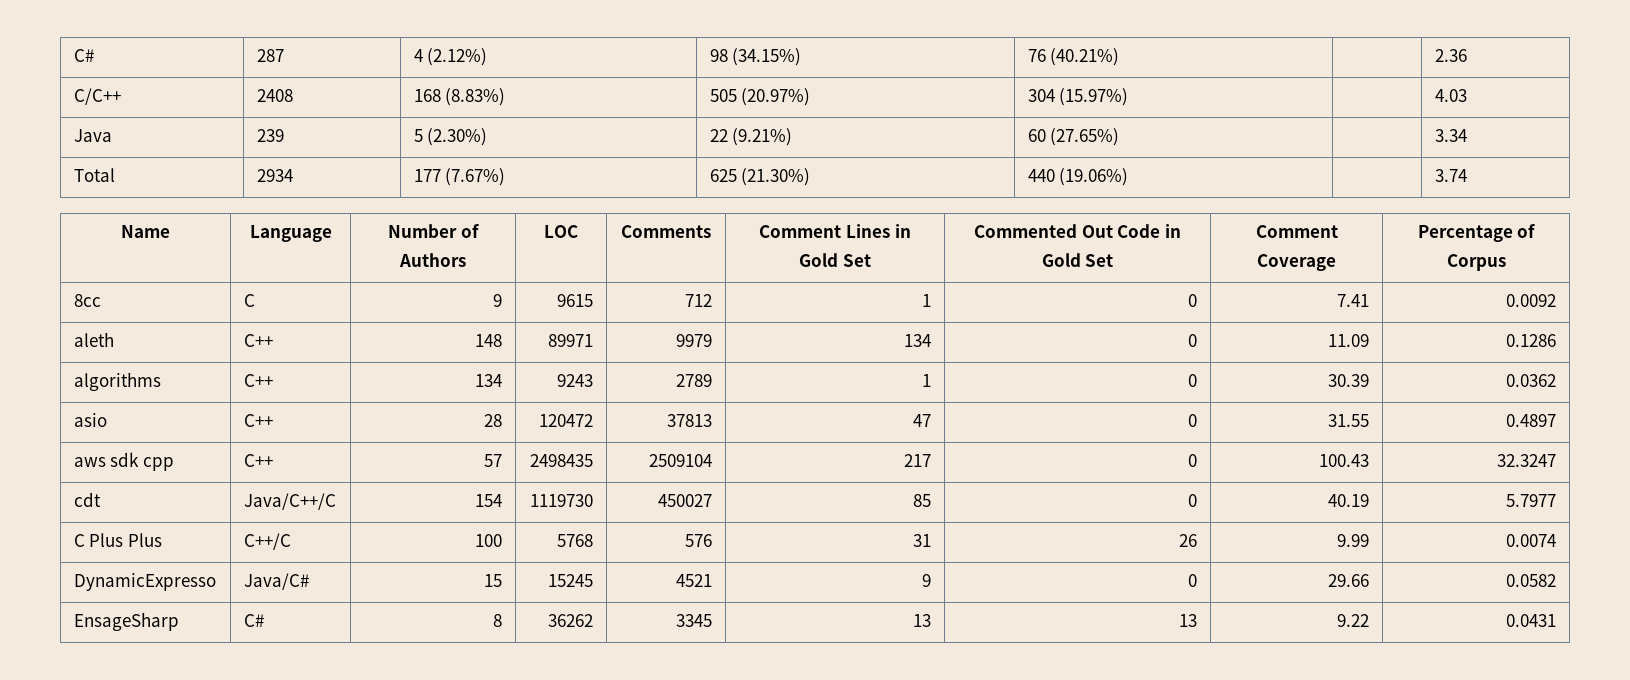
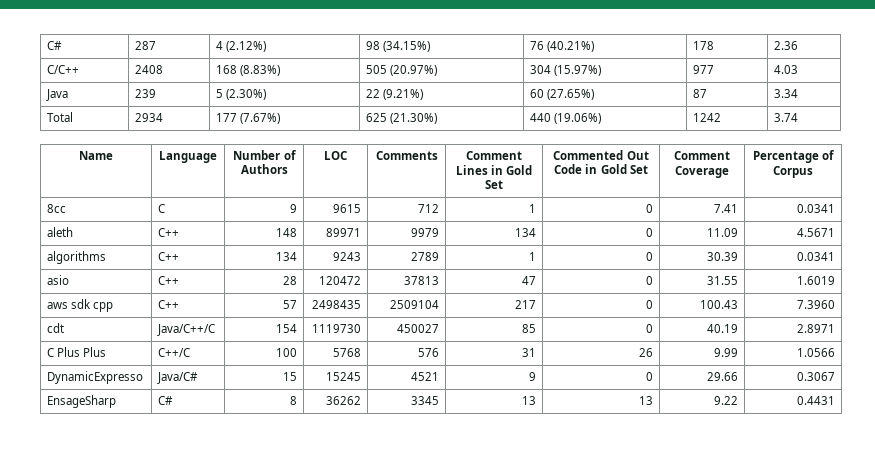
- C# | 287 | 4 (2.12%) | 98 (34.15%) | 76 (40.21%) | | 2.36
+ C# | 287 | 4 (2.12%) | 98 (34.15%) | 76 (40.21%) | 178 | 2.36
- C/C++ | 2408 | 168 (8.83%) | 505 (20.97%) | 304 (15.97%) | | 4.03
+ C/C++ | 2408 | 168 (8.83%) | 505 (20.97%) | 304 (15.97%) | 977 | 4.03
- Java | 239 | 5 (2.30%) | 22 (9.21%) | 60 (27.65%) | | 3.34
+ Java | 239 | 5 (2.30%) | 22 (9.21%) | 60 (27.65%) | 87 | 3.34
- Total | 2934 | 177 (7.67%) | 625 (21.30%) | 440 (19.06%) | | 3.74
+ Total | 2934 | 177 (7.67%) | 625 (21.30%) | 440 (19.06%) | 1242 | 3.74
- 8cc | C | 9 | 9615 | 712 | 1 | 0 | 7.41 | 0.0092
+ 8cc | C | 9 | 9615 | 712 | 1 | 0 | 7.41 | 0.0341
- aleth | C++ | 148 | 89971 | 9979 | 134 | 0 | 11.09 | 0.1286
+ aleth | C++ | 148 | 89971 | 9979 | 134 | 0 | 11.09 | 4.5671
- algorithms | C++ | 134 | 9243 | 2789 | 1 | 0 | 30.39 | 0.0362
+ algorithms | C++ | 134 | 9243 | 2789 | 1 | 0 | 30.39 | 0.0341
- asio | C++ | 28 | 120472 | 37813 | 47 | 0 | 31.55 | 0.4897
+ asio | C++ | 28 | 120472 | 37813 | 47 | 0 | 31.55 | 1.6019
- aws sdk cpp | C++ | 57 | 2498435 | 2509104 | 217 | 0 | 100.43 | 32.3247
+ aws sdk cpp | C++ | 57 | 2498435 | 2509104 | 217 | 0 | 100.43 | 7.3960
- cdt | Java/C++/C | 154 | 1119730 | 450027 | 85 | 0 | 40.19 | 5.7977
+ cdt | Java/C++/C | 154 | 1119730 | 450027 | 85 | 0 | 40.19 | 2.8971
- C Plus Plus | C++/C | 100 | 5768 | 576 | 31 | 26 | 9.99 | 0.0074
+ C Plus Plus | C++/C | 100 | 5768 | 576 | 31 | 26 | 9.99 | 1.0566
- DynamicExpresso | Java/C# | 15 | 15245 | 4521 | 9 | 0 | 29.66 | 0.0582
+ DynamicExpresso | Java/C# | 15 | 15245 | 4521 | 9 | 0 | 29.66 | 0.3067
- EnsageSharp | C# | 8 | 36262 | 3345 | 13 | 13 | 9.22 | 0.0431
+ EnsageSharp | C# | 8 | 36262 | 3345 | 13 | 13 | 9.22 | 0.4431

